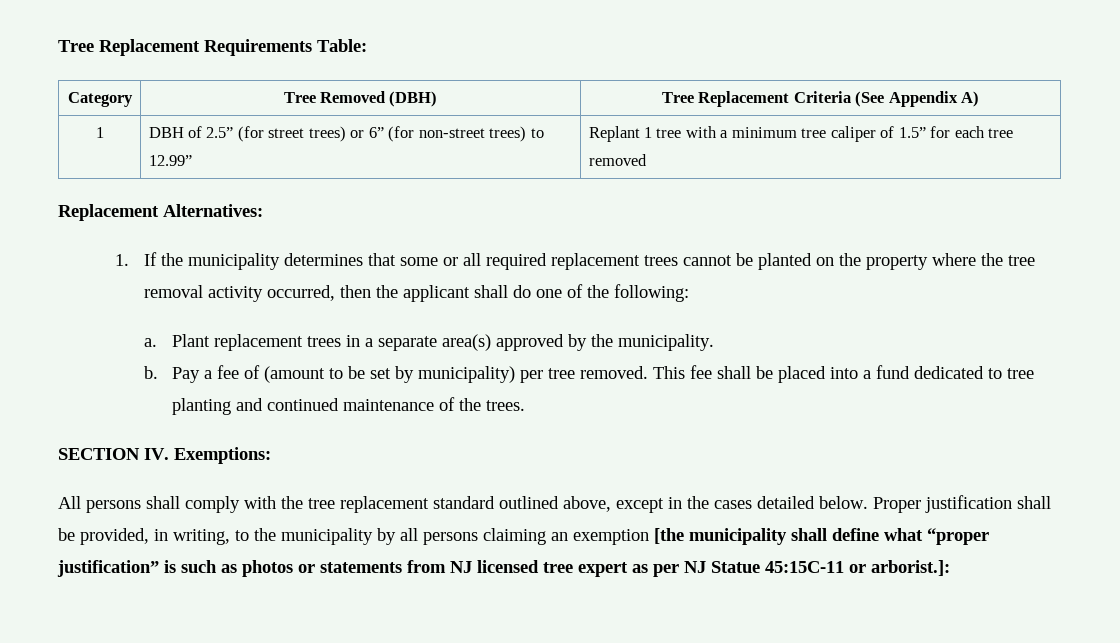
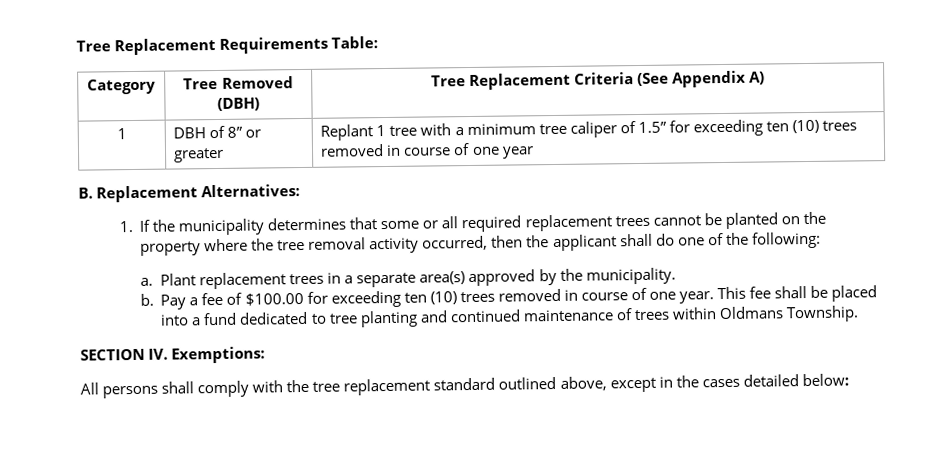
- 1 | DBH of 2.5” (for street trees) or 6” (for non-street trees) to 12.99” | Replant 1 tree with a minimum tree caliper of 1.5” for each tree removed
- Replacement Alternatives:
+ 1 | DBH of 8” or greater | Replant 1 tree with a minimum tree caliper of 1.5” for exceeding ten (10) trees removed in course of one year
+ B. Replacement Alternatives:
- Pay a fee of (amount to be set by municipality) per tree removed.
+ Pay a fee of $100.00 for exceeding ten (10) trees removed in course of one year.
- This fee shall be placed into a fund dedicated to tree planting and continued maintenance of the trees.
+ This fee shall be placed into a fund dedicated to tree planting and continued maintenance of trees within Oldmans Township.
- All persons shall comply with the tree replacement standard outlined above, except in the cases detailed below. Proper justification shall be provided, in writing, to the municipality by all persons claiming an exemption [the municipality shall define what “proper justification” is such as photos or statements from NJ licensed tree expert as per NJ Statue 45:15C-11 or arborist.]:
+ All persons shall comply with the tree replacement standard outlined above, except in the cases detailed below:

